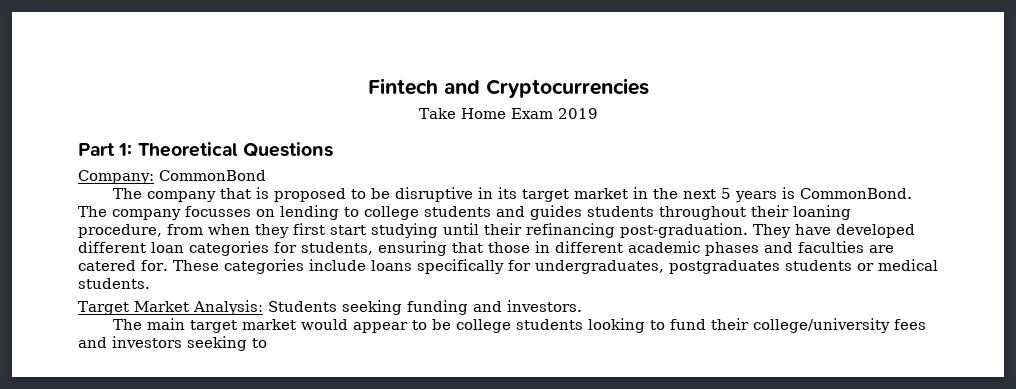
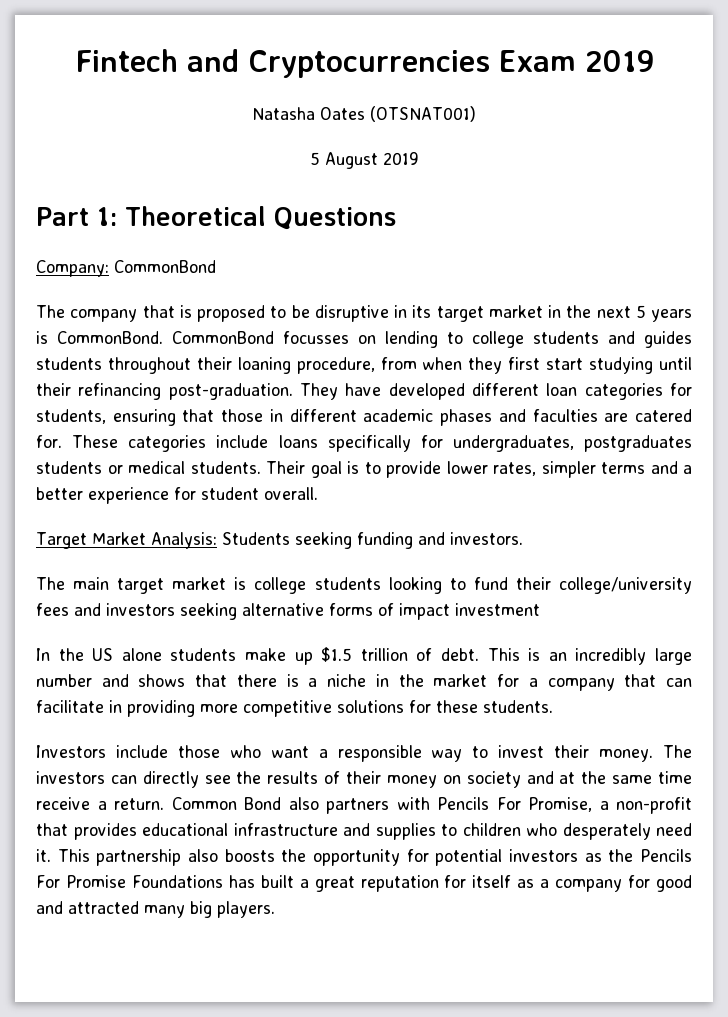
- Fintech and Cryptocurrencies
- Take Home Exam 2019
+ Fintech and Cryptocurrencies Exam 2019
+ Natasha Oates (OTSNAT001)
+ 5 August 2019
- The company focusses on lending to college students and guides students throughout their loaning procedure, from when they first start studying until their refinancing post-graduation.
+ CommonBond focusses on lending to college students and guides students throughout their loaning procedure, from when they first start studying until their refinancing post-graduation.
+ Their goal is to provide lower rates, simpler terms and a better experience for student overall.
- The main target market would appear to be college students looking to fund their college/university fees and investors seeking to
+ The main target market is college students looking to fund their college/university fees and investors seeking alternative forms of impact investment
+ In the US alone students make up $1.5 trillion of debt. This is an incredibly large number and shows that there is a niche in the market for a company that can facilitate in providing more competitive solutions for these students.
+ Investors include those who want a responsible way to invest their money. The investors can directly see the results of their money on society and at the same time receive a return. Common Bond also partners with Pencils For Promise, a non-profit that provides educational infrastructure and supplies to children who desperately need it. This partnership also boosts the opportunity for potential investors as the Pencils For Promise Foundations has built a great reputation for itself as a company for good and attracted many big players.

